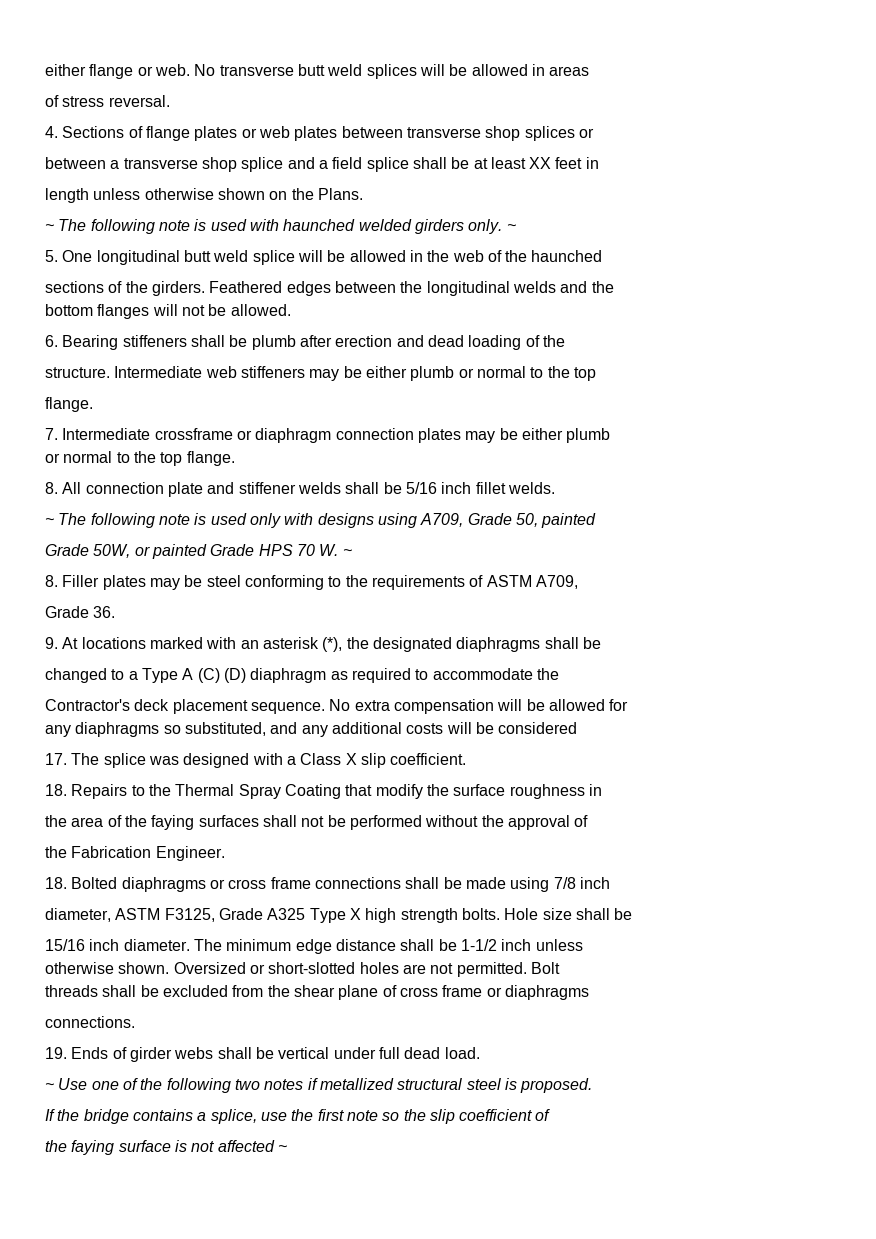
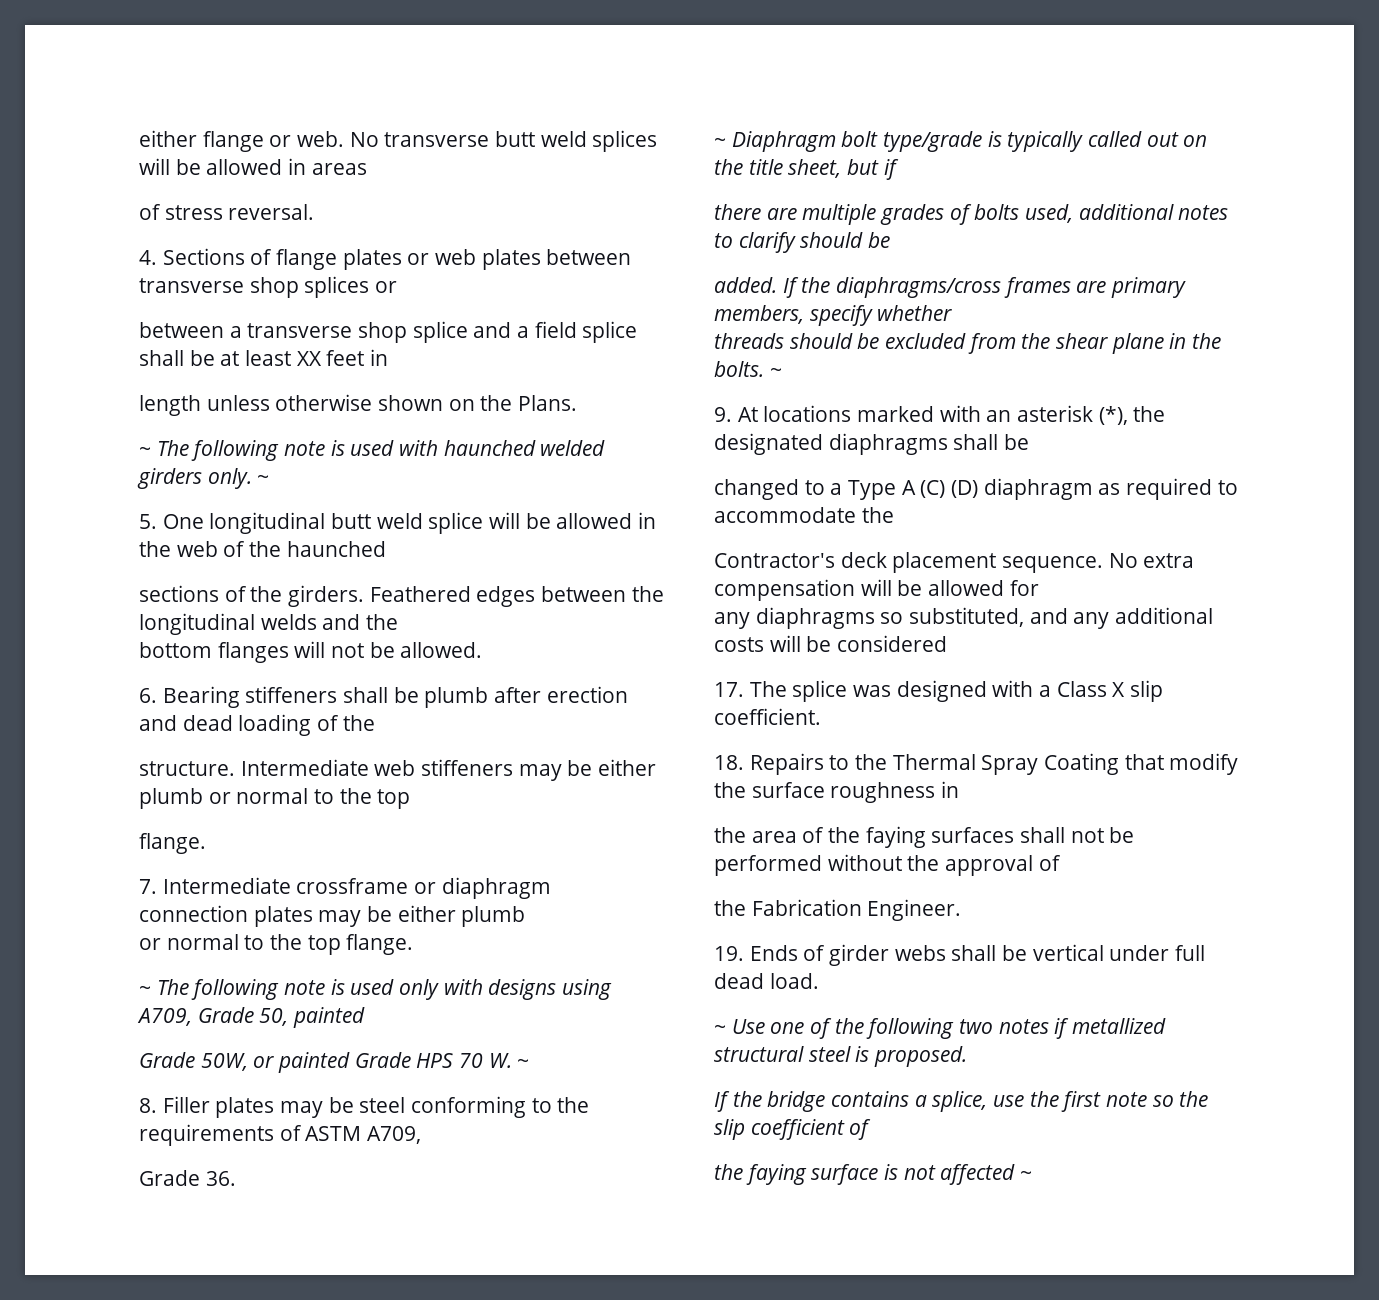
- 8. All connection plate and stiffener welds shall be 5/16 inch fillet welds.
+ ~ Diaphragm bolt type/grade is typically called out on the title sheet, but if
+ there are multiple grades of bolts used, additional notes to clarify should be
+ added. If the diaphragms/cross frames are primary members, specify whether
+ threads should be excluded from the shear plane in the bolts. ~
- 18. Bolted diaphragms or cross frame connections shall be made using 7/8 inch
- diameter, ASTM F3125, Grade A325 Type X high strength bolts. Hole size shall be
- 15/16 inch diameter. The minimum edge distance shall be 1-1/2 inch unless
- otherwise shown. Oversized or short-slotted holes are not permitted. Bolt
- threads shall be excluded from the shear plane of cross frame or diaphragms
- connections.

